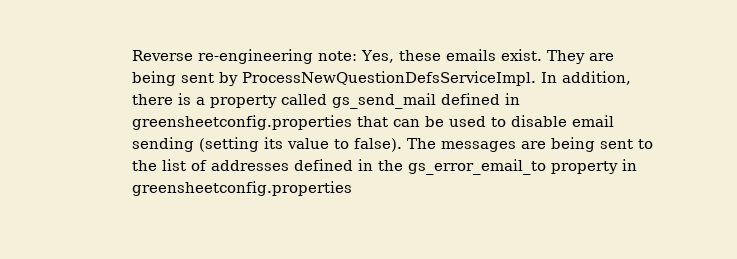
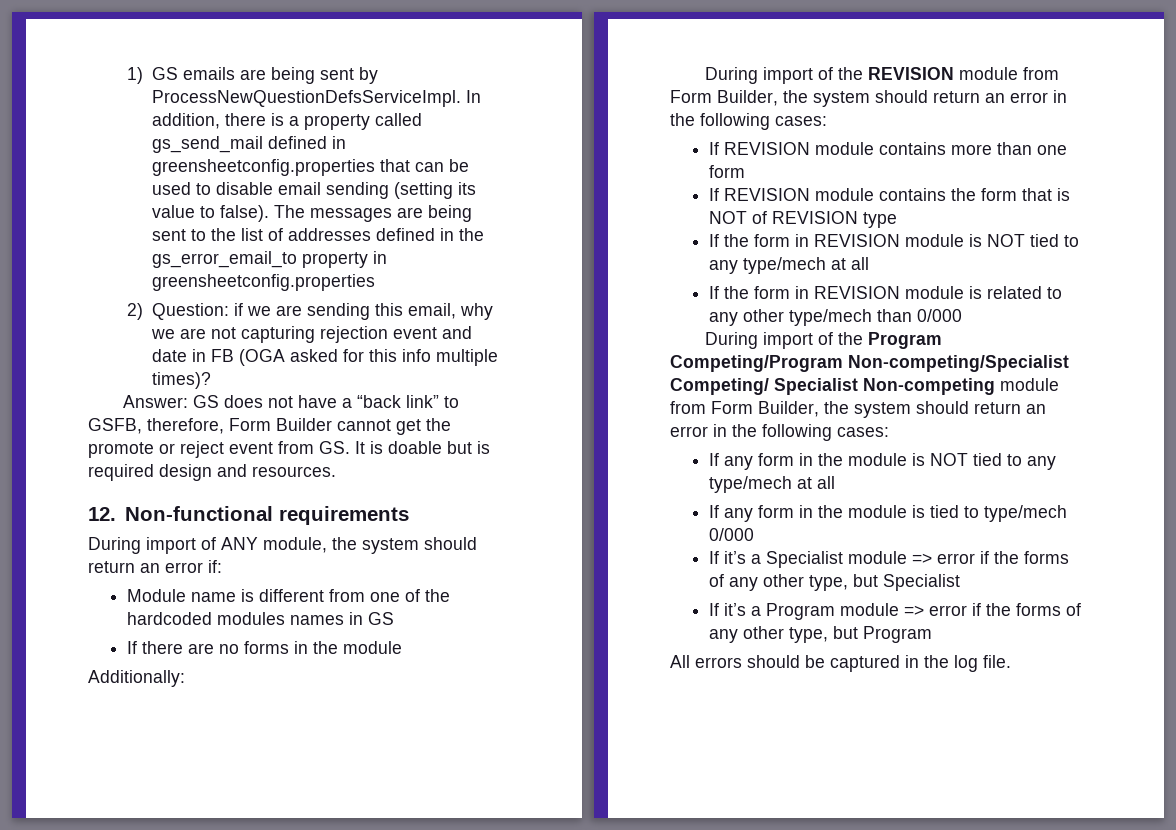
- Reverse re-engineering note: Yes, these emails exist. They are being sent by ProcessNewQuestionDefsServiceImpl.
+ 1) GS emails are being sent by ProcessNewQuestionDefsServiceImpl.
+ 2) Question: if we are sending this email, why we are not capturing rejection event and date in FB (OGA asked for this info multiple times)?
+ Answer: GS does not have a “back link” to GSFB, therefore, Form Builder cannot get the promote or reject event from GS. It is doable but is required design and resources.
+ 12. Non-functional requirements
+ During import of ANY module, the system should return an error if:
+ Module name is different from one of the hardcoded modules names in GS
+ If there are no forms in the module
+ Additionally:
+ During import of the REVISION module from Form Builder, the system should return an error in the following cases:
+ If REVISION module contains more than one form
+ If REVISION module contains the form that is NOT of REVISION type
+ If the form in REVISION module is NOT tied to any type/mech at all
+ If the form in REVISION module is related to any other type/mech than 0/000
+ During import of the Program Competing/Program Non-competing/Specialist Competing/ Specialist Non-competing module from Form Builder, the system should return an error in the following cases:
+ If any form in the module is NOT tied to any type/mech at all
+ If any form in the module is tied to type/mech 0/000
+ If it’s a Specialist module => error if the forms of any other type, but Specialist
+ If it’s a Program module => error if the forms of any other type, but Program
+ All errors should be captured in the log file.

